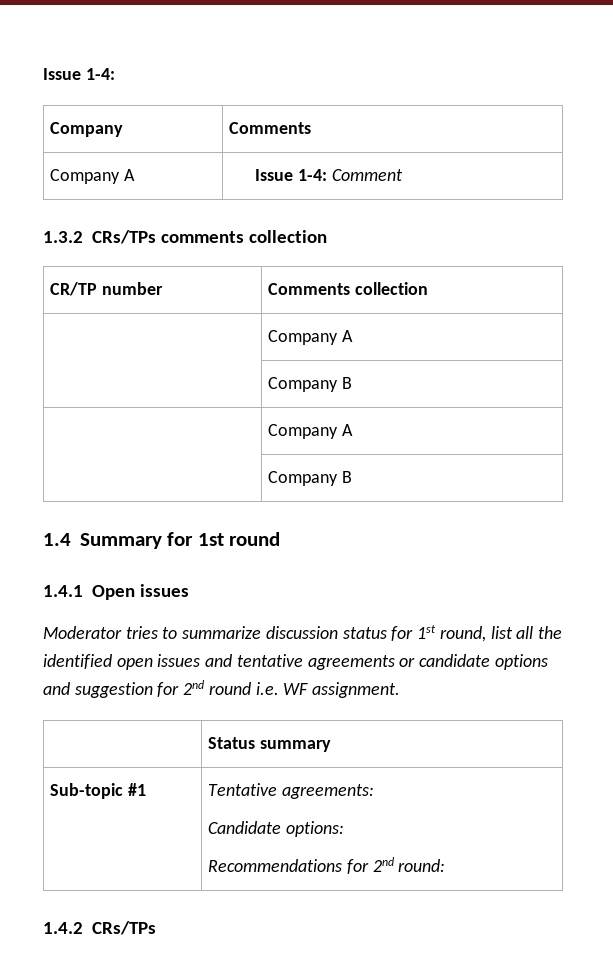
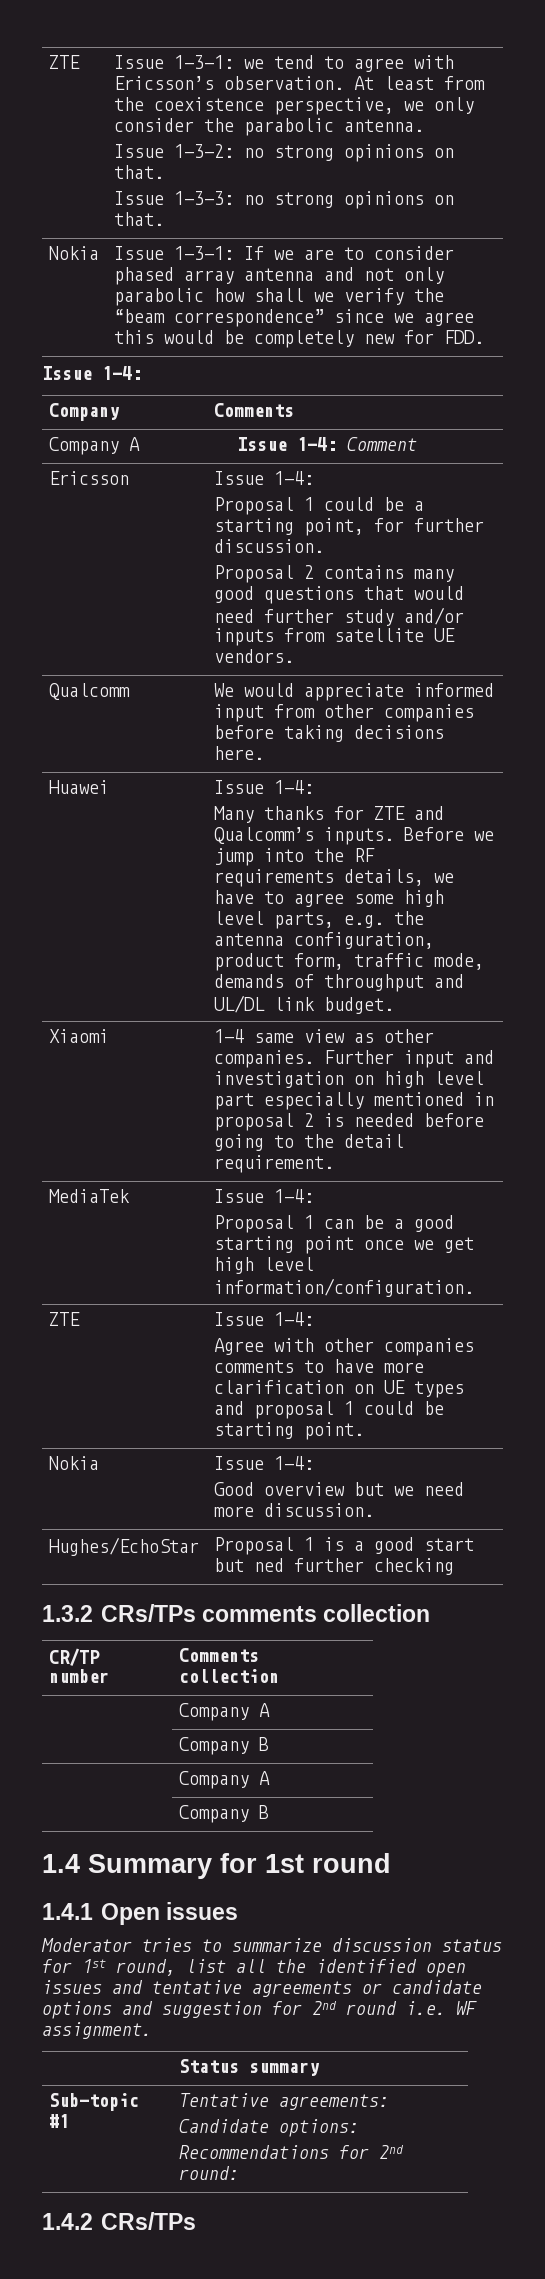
+ ZTE | Issue 1-3-1: we tend to agree with Ericsson’s observation. At least from the coexistence perspective, we only consider the parabolic antenna.
+ Issue 1-3-2: no strong opinions on that.
+ Issue 1-3-3: no strong opinions on that.
+ Nokia | Issue 1-3-1: If we are to consider phased array antenna and not only parabolic how shall we verify the “beam correspondence” since we agree this would be completely new for FDD.
+ Ericsson | Issue 1-4:
+ Proposal 1 could be a starting point, for further discussion.
+ Proposal 2 contains many good questions that would need further study and/or inputs from satellite UE vendors.
+ Qualcomm | We would appreciate informed input from other companies before taking decisions here.
+ Huawei | Issue 1-4:
+ Many thanks for ZTE and Qualcomm’s inputs. Before we jump into the RF requirements details, we have to agree some high level parts, e.g. the antenna configuration, product form, traffic mode, demands of throughput and UL/DL link budget.
+ Xiaomi | 1-4 same view as other companies. Further input and investigation on high level part especially mentioned in proposal 2 is needed before going to the detail requirement.
+ MediaTek | Issue 1-4:
+ Proposal 1 can be a good starting point once we get high level information/configuration.
+ ZTE | Issue 1-4:
+ Agree with other companies comments to have more clarification on UE types and proposal 1 could be starting point.
+ Nokia | Issue 1-4:
+ Good overview but we need more discussion.
+ Hughes/EchoStar | Proposal 1 is a good start but ned further checking

